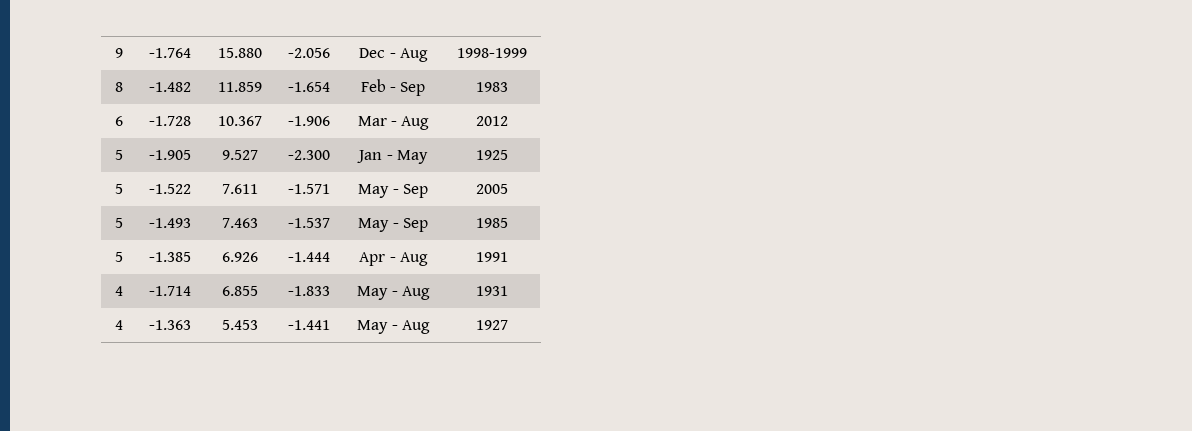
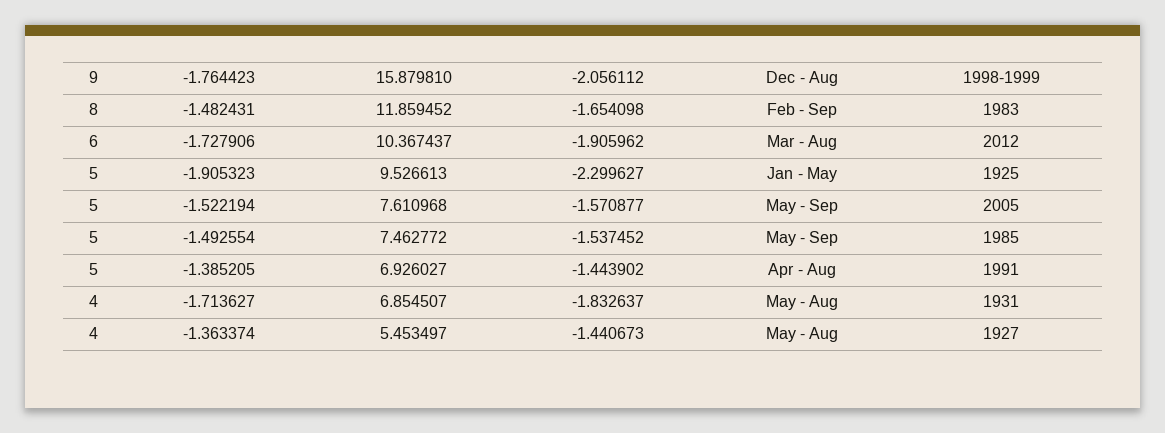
- 9 | -1.764 | 15.880 | -2.056 | Dec - Aug | 1998-1999
+ 9 | -1.764423 | 15.879810 | -2.056112 | Dec - Aug | 1998-1999
- 8 | -1.482 | 11.859 | -1.654 | Feb - Sep | 1983
+ 8 | -1.482431 | 11.859452 | -1.654098 | Feb - Sep | 1983
- 6 | -1.728 | 10.367 | -1.906 | Mar - Aug | 2012
+ 6 | -1.727906 | 10.367437 | -1.905962 | Mar - Aug | 2012
- 5 | -1.905 | 9.527 | -2.300 | Jan - May | 1925
+ 5 | -1.905323 | 9.526613 | -2.299627 | Jan - May | 1925
- 5 | -1.522 | 7.611 | -1.571 | May - Sep | 2005
+ 5 | -1.522194 | 7.610968 | -1.570877 | May - Sep | 2005
- 5 | -1.493 | 7.463 | -1.537 | May - Sep | 1985
+ 5 | -1.492554 | 7.462772 | -1.537452 | May - Sep | 1985
- 5 | -1.385 | 6.926 | -1.444 | Apr - Aug | 1991
+ 5 | -1.385205 | 6.926027 | -1.443902 | Apr - Aug | 1991
- 4 | -1.714 | 6.855 | -1.833 | May - Aug | 1931
+ 4 | -1.713627 | 6.854507 | -1.832637 | May - Aug | 1931
- 4 | -1.363 | 5.453 | -1.441 | May - Aug | 1927
+ 4 | -1.363374 | 5.453497 | -1.440673 | May - Aug | 1927

